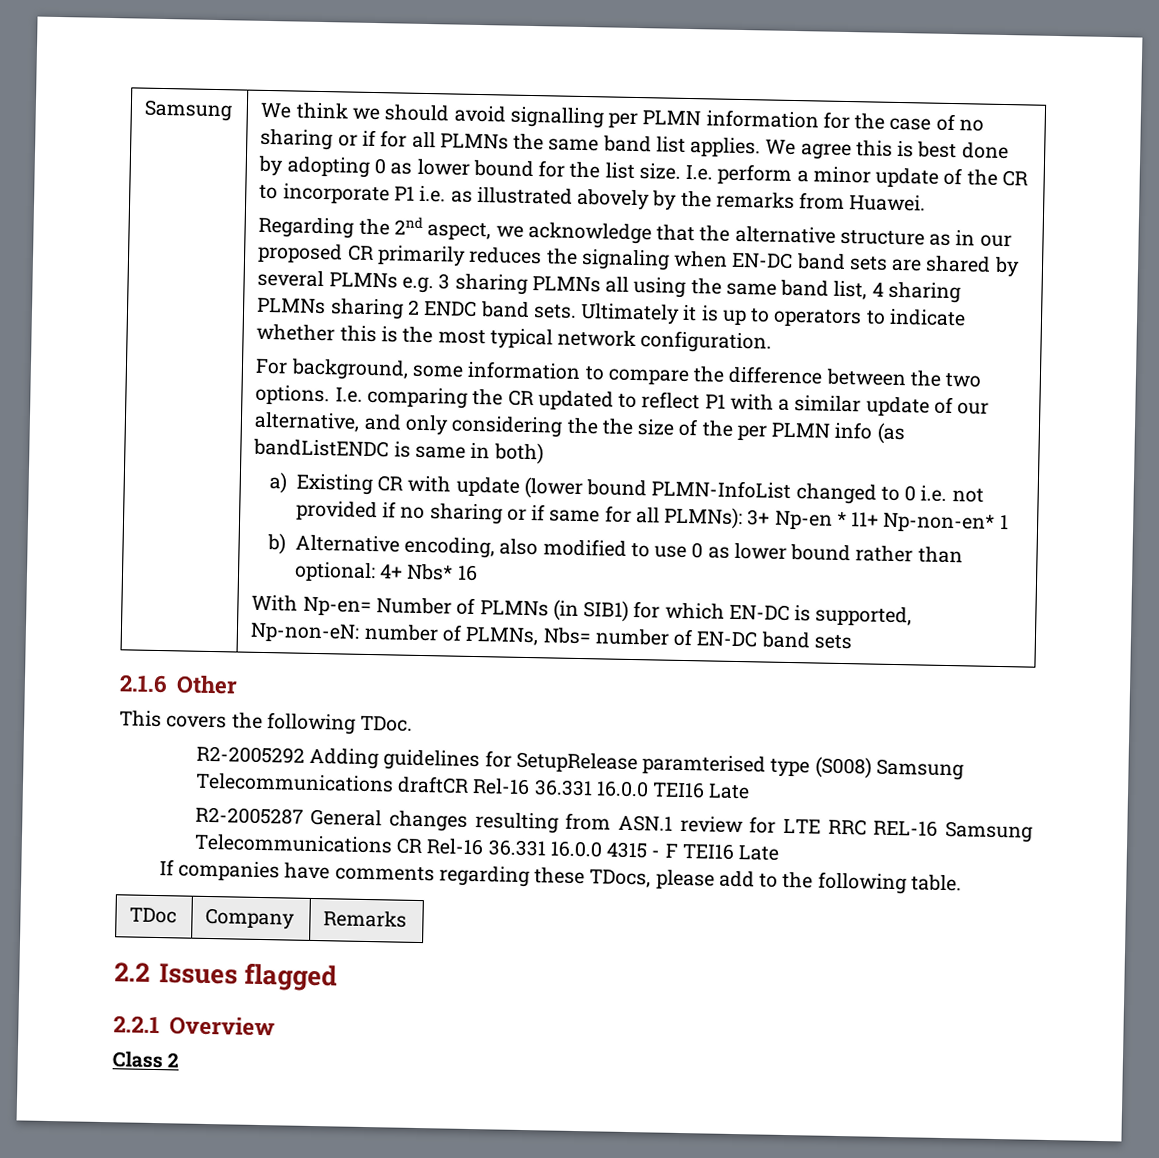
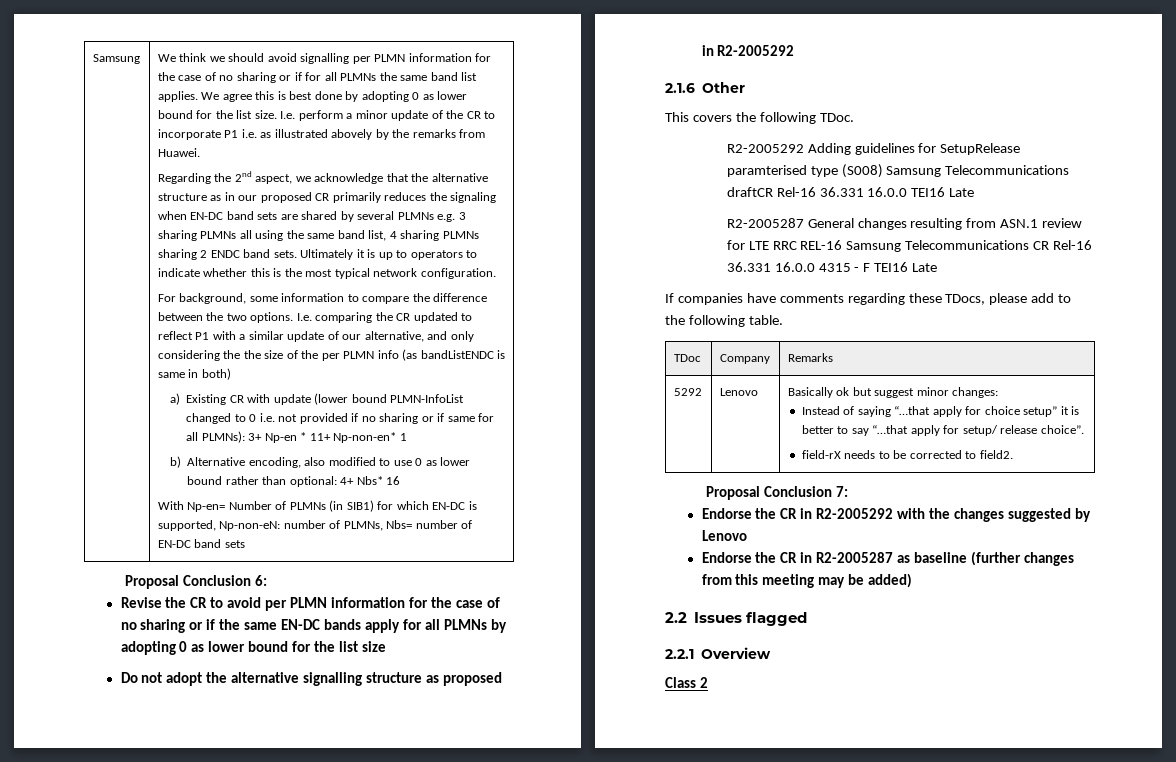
+ Proposal Conclusion 6:
+ Revise the CR to avoid per PLMN information for the case of no sharing or if the same EN-DC bands apply for all PLMNs by adopting 0 as lower bound for the list size
+ Do not adopt the alternative signalling structure as proposed in R2-2005292
+ 5292 | Lenovo | Basically ok but suggest minor changes:
+ Instead of saying “…that apply for choice setup” it is better to say “…that apply for setup/ release choice”.
+ field-rX needs to be corrected to field2.
+ Proposal Conclusion 7:
+ Endorse the CR in R2-2005292 with the changes suggested by Lenovo
+ Endorse the CR in R2-2005287 as baseline (further changes from this meeting may be added)

